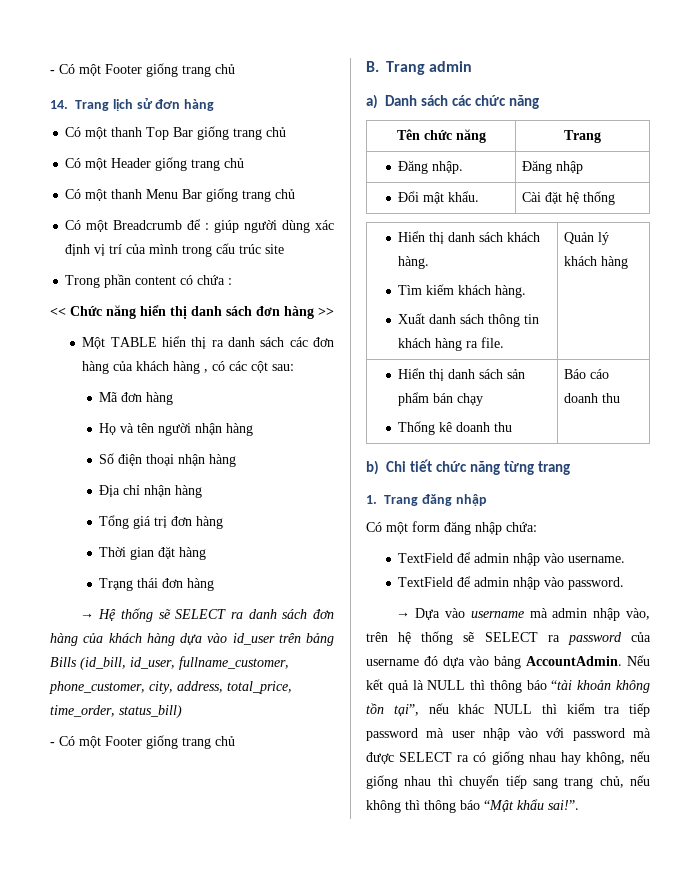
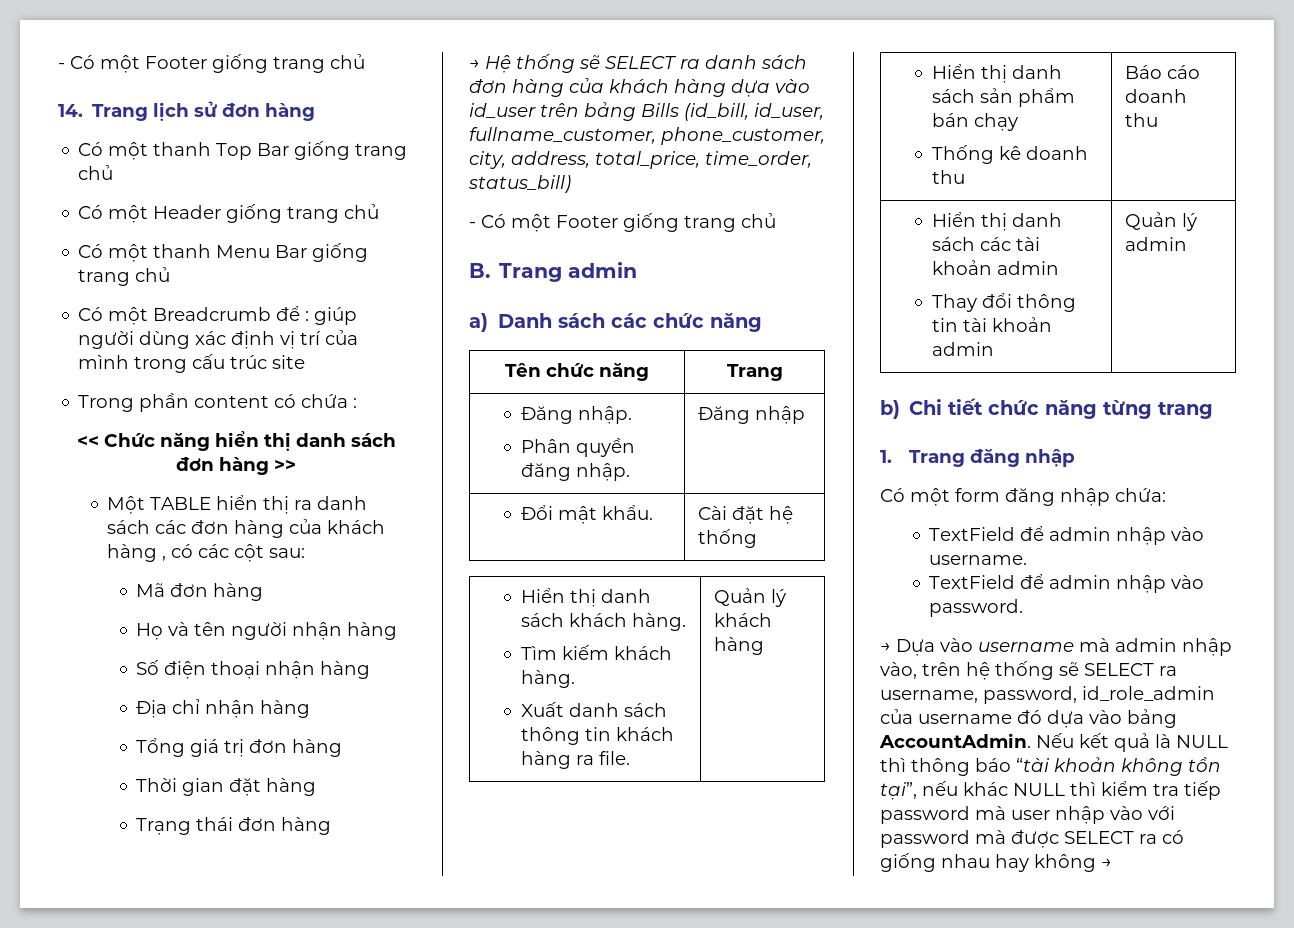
- Đăng nhập. | Đăng nhập
+ Đăng nhập.
+ Phân quyền đăng nhập. | Đăng nhập
+ Hiển thị danh sách các tài khoản admin
+ Thay đổi thông tin tài khoản admin | Quản lý admin
- → Dựa vào username mà admin nhập vào, trên hệ thống sẽ SELECT ra password của username đó dựa vào bảng AccountAdmin.
+ → Dựa vào username mà admin nhập vào, trên hệ thống sẽ SELECT ra username, password, id_role_admin của username đó dựa vào bảng AccountAdmin.
- Nếu kết quả là NULL thì thông báo “tài khoản không tồn tại”, nếu khác NULL thì kiểm tra tiếp password mà user nhập vào với password mà được SELECT ra có giống nhau hay không, nếu giống nhau thì chuyển tiếp sang trang chủ, nếu không thì thông báo “Mật khẩu sai!”.
+ Nếu kết quả là NULL thì thông báo “tài khoản không tồn tại”, nếu khác NULL thì kiểm tra tiếp password mà user nhập vào với password mà được SELECT ra có giống nhau hay không →

